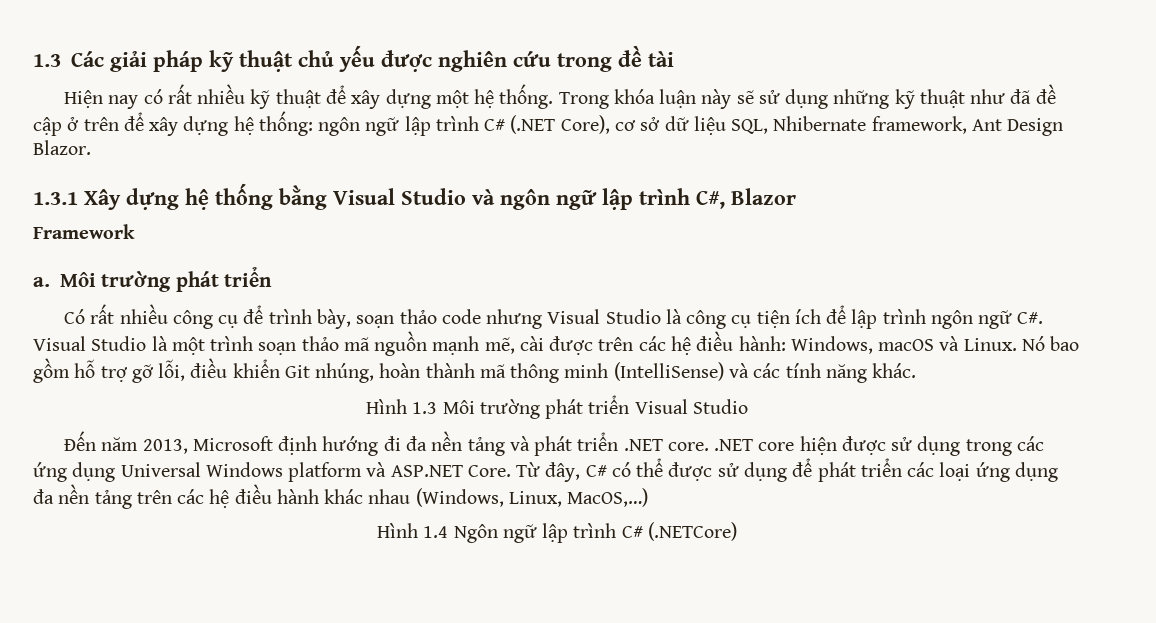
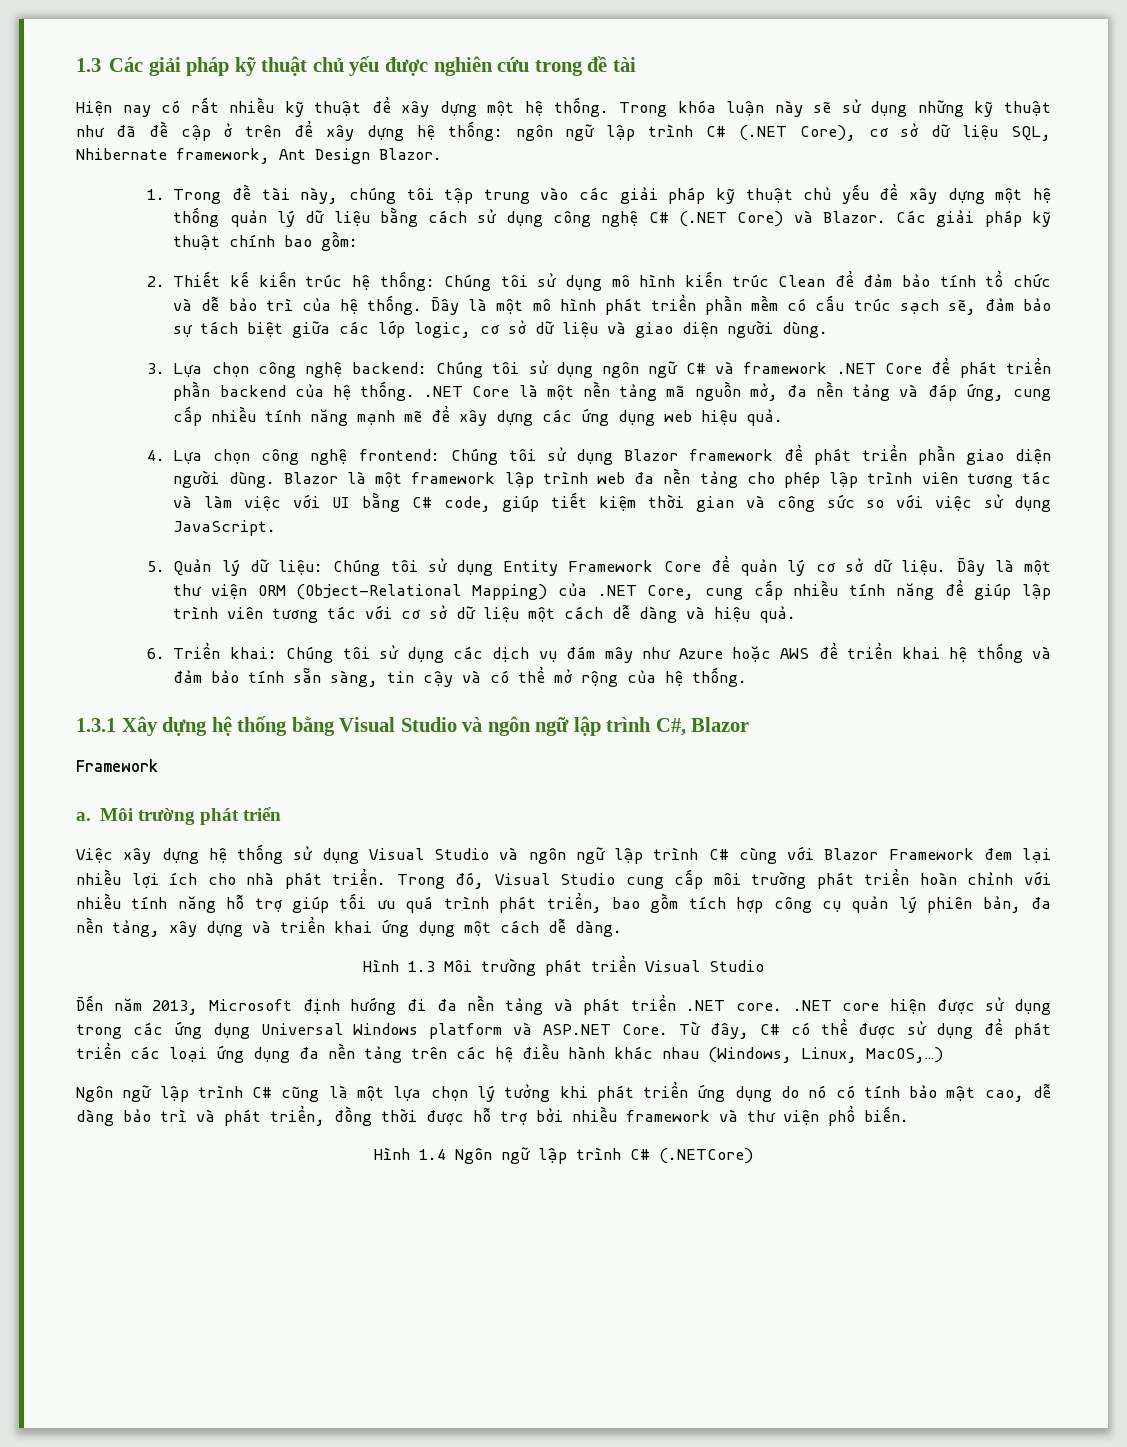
+ 1. Trong đề tài này, chúng tôi tập trung vào các giải pháp kỹ thuật chủ yếu để xây dựng một hệ thống quản lý dữ liệu bằng cách sử dụng công nghệ C# (.NET Core) và Blazor. Các giải pháp kỹ thuật chính bao gồm:
+ 2. Thiết kế kiến trúc hệ thống: Chúng tôi sử dụng mô hình kiến trúc Clean để đảm bảo tính tổ chức và dễ bảo trì của hệ thống. Đây là một mô hình phát triển phần mềm có cấu trúc sạch sẽ, đảm bảo sự tách biệt giữa các lớp logic, cơ sở dữ liệu và giao diện người dùng.
+ 3. Lựa chọn công nghệ backend: Chúng tôi sử dụng ngôn ngữ C# và framework .NET Core để phát triển phần backend của hệ thống. .NET Core là một nền tảng mã nguồn mở, đa nền tảng và đáp ứng, cung cấp nhiều tính năng mạnh mẽ để xây dựng các ứng dụng web hiệu quả.
+ 4. Lựa chọn công nghệ frontend: Chúng tôi sử dụng Blazor framework để phát triển phần giao diện người dùng. Blazor là một framework lập trình web đa nền tảng cho phép lập trình viên tương tác và làm việc với UI bằng C# code, giúp tiết kiệm thời gian và công sức so với việc sử dụng JavaScript.
+ 5. Quản lý dữ liệu: Chúng tôi sử dụng Entity Framework Core để quản lý cơ sở dữ liệu. Đây là một thư viện ORM (Object-Relational Mapping) của .NET Core, cung cấp nhiều tính năng để giúp lập trình viên tương tác với cơ sở dữ liệu một cách dễ dàng và hiệu quả.
+ 6. Triển khai: Chúng tôi sử dụng các dịch vụ đám mây như Azure hoặc AWS để triển khai hệ thống và đảm bảo tính sẵn sàng, tin cậy và có thể mở rộng của hệ thống.
- Có rất nhiều công cụ để trình bày, soạn thảo code nhưng Visual Studio là công cụ tiện ích để lập trình ngôn ngữ C#. Visual Studio là một trình soạn thảo mã nguồn mạnh mẽ, cài được trên các hệ điều hành: Windows, macOS và Linux. Nó bao gồm hỗ trợ gỡ lỗi, điều khiển Git nhúng, hoàn thành mã thông minh (IntelliSense) và các tính năng khác.
+ Việc xây dựng hệ thống sử dụng Visual Studio và ngôn ngữ lập trình C# cùng với Blazor Framework đem lại nhiều lợi ích cho nhà phát triển. Trong đó, Visual Studio cung cấp môi trường phát triển hoàn chỉnh với nhiều tính năng hỗ trợ giúp tối ưu quá trình phát triển, bao gồm tích hợp công cụ quản lý phiên bản, đa nền tảng, xây dựng và triển khai ứng dụng một cách dễ dàng.
+ Ngôn ngữ lập trình C# cũng là một lựa chọn lý tưởng khi phát triển ứng dụng do nó có tính bảo mật cao, dễ dàng bảo trì và phát triển, đồng thời được hỗ trợ bởi nhiều framework và thư viện phổ biến.

